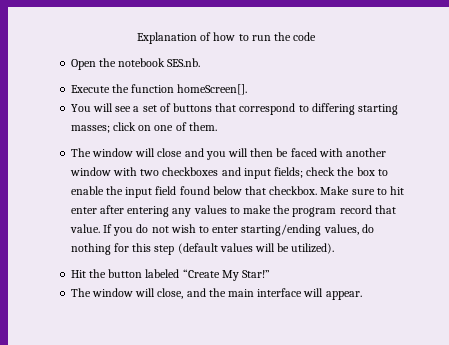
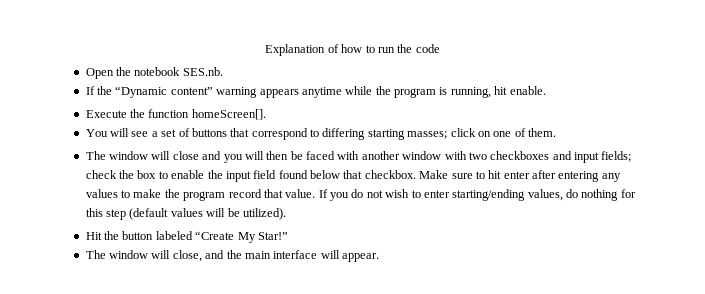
+ If the “Dynamic content” warning appears anytime while the program is running, hit enable.

